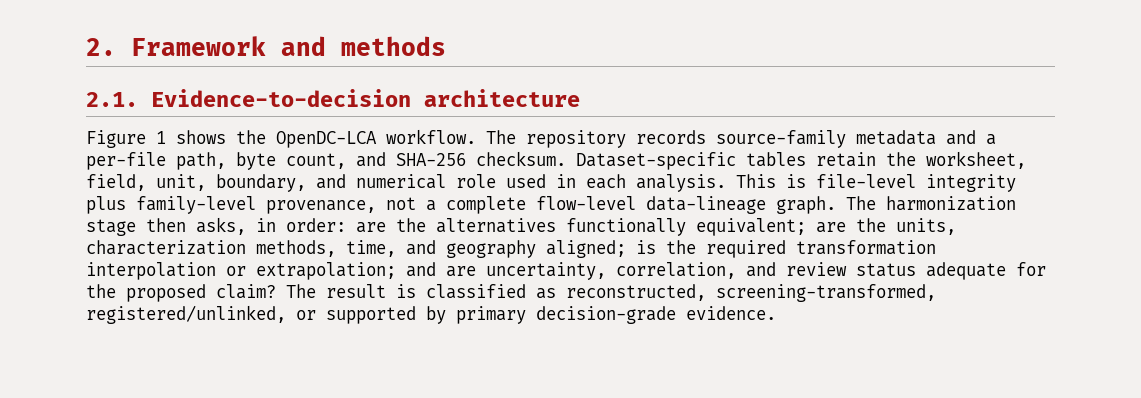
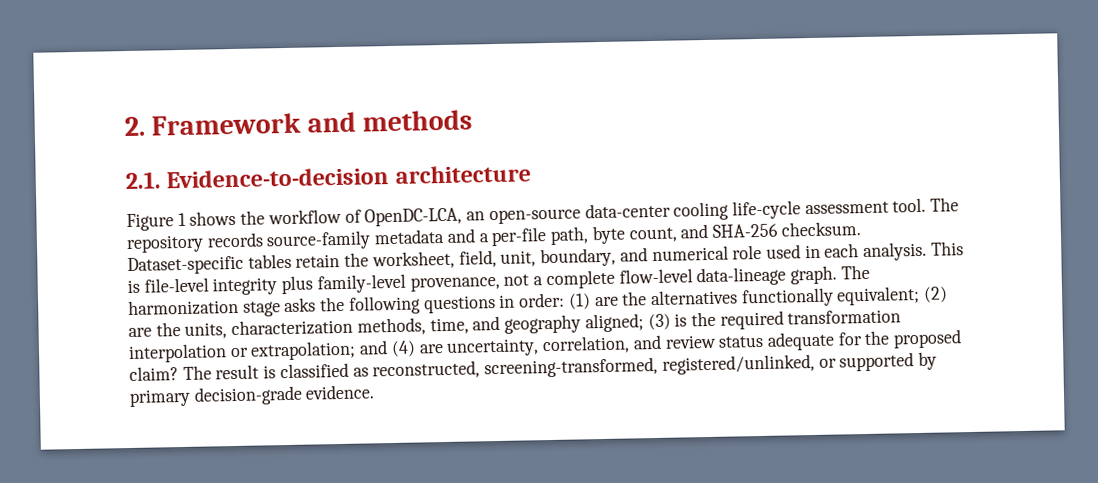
- Figure 1 shows the OpenDC-LCA workflow.
+ Figure 1 shows the workflow of OpenDC-LCA, an open-source data-center cooling life-cycle assessment tool.
- The harmonization stage then asks, in order: are the alternatives functionally equivalent; are the units, characterization methods, time, and geography aligned; is the required transformation interpolation or extrapolation; and are uncertainty, correlation, and review status adequate for the proposed claim?
+ The harmonization stage asks the following questions in order: (1) are the alternatives functionally equivalent; (2) are the units, characterization methods, time, and geography aligned; (3) is the required transformation interpolation or extrapolation; and (4) are uncertainty, correlation, and review status adequate for the proposed claim?

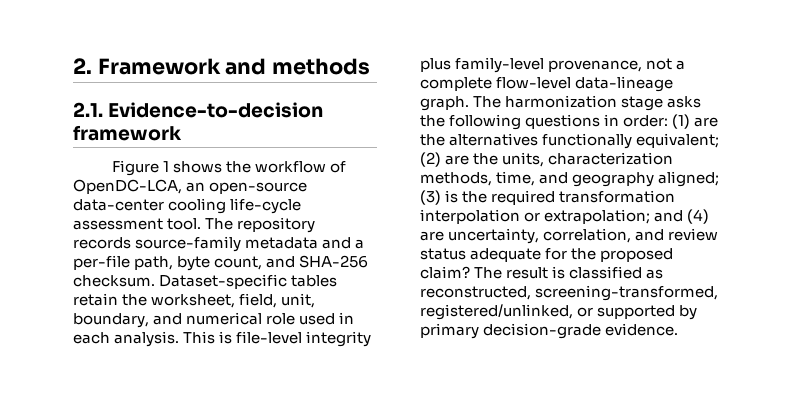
- 2.1. Evidence-to-decision architecture
+ 2.1. Evidence-to-decision framework

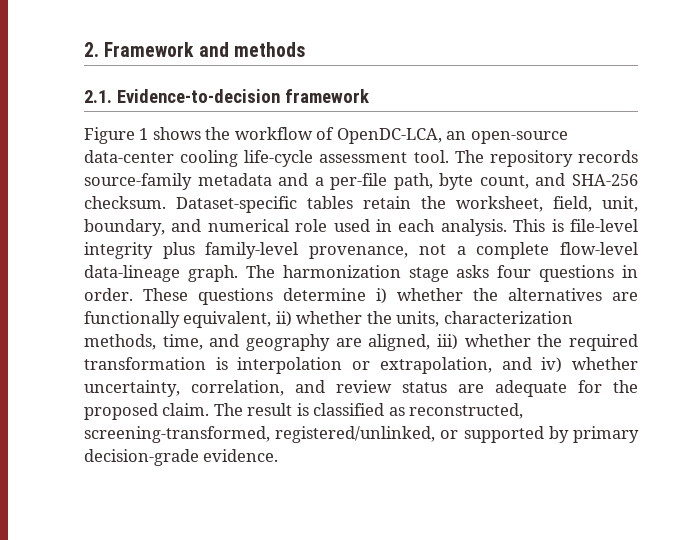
- The harmonization stage asks the following questions in order: (1) are the alternatives functionally equivalent; (2) are the units, characterization methods, time, and geography aligned; (3) is the required transformation interpolation or extrapolation; and (4) are uncertainty, correlation, and review status adequate for the proposed claim?
+ The harmonization stage asks four questions in order. These questions determine i) whether the alternatives are functionally equivalent, ii) whether the units, characterization methods, time, and geography are aligned, iii) whether the required transformation is interpolation or extrapolation, and iv) whether uncertainty, correlation, and review status are adequate for the proposed claim.

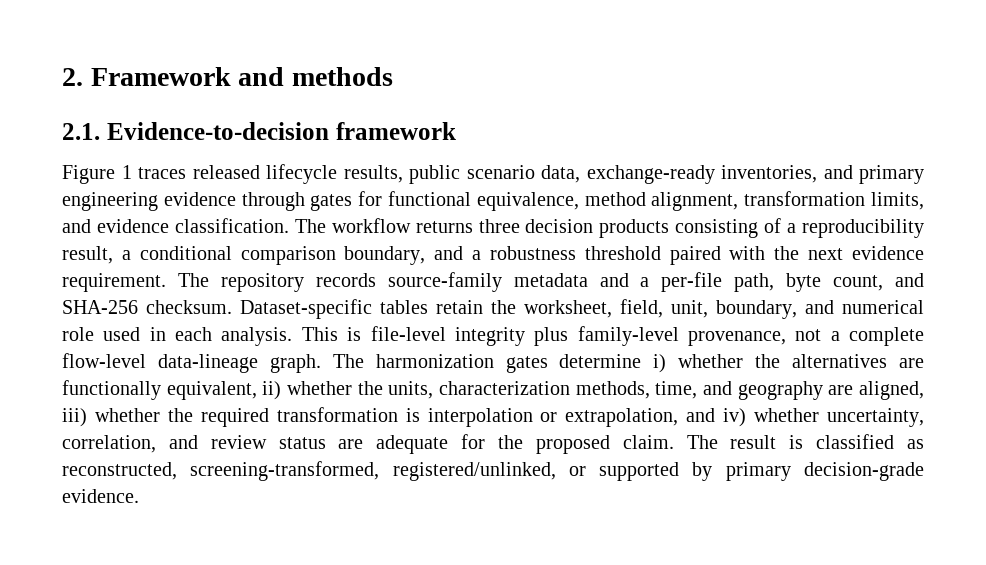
- Figure 1 shows the workflow of OpenDC-LCA, an open-source data-center cooling life-cycle assessment tool.
+ Figure 1 traces released lifecycle results, public scenario data, exchange-ready inventories, and primary engineering evidence through gates for functional equivalence, method alignment, transformation limits, and evidence classification. The workflow returns three decision products consisting of a reproducibility result, a conditional comparison boundary, and a robustness threshold paired with the next evidence requirement.
- The harmonization stage asks four questions in order. These questions determine i) whether the alternatives are functionally equivalent, ii) whether the units, characterization methods, time, and geography are aligned, iii) whether the required transformation is interpolation or extrapolation, and iv) whether uncertainty, correlation, and review status are adequate for the proposed claim.
+ The harmonization gates determine i) whether the alternatives are functionally equivalent, ii) whether the units, characterization methods, time, and geography are aligned, iii) whether the required transformation is interpolation or extrapolation, and iv) whether uncertainty, correlation, and review status are adequate for the proposed claim.

